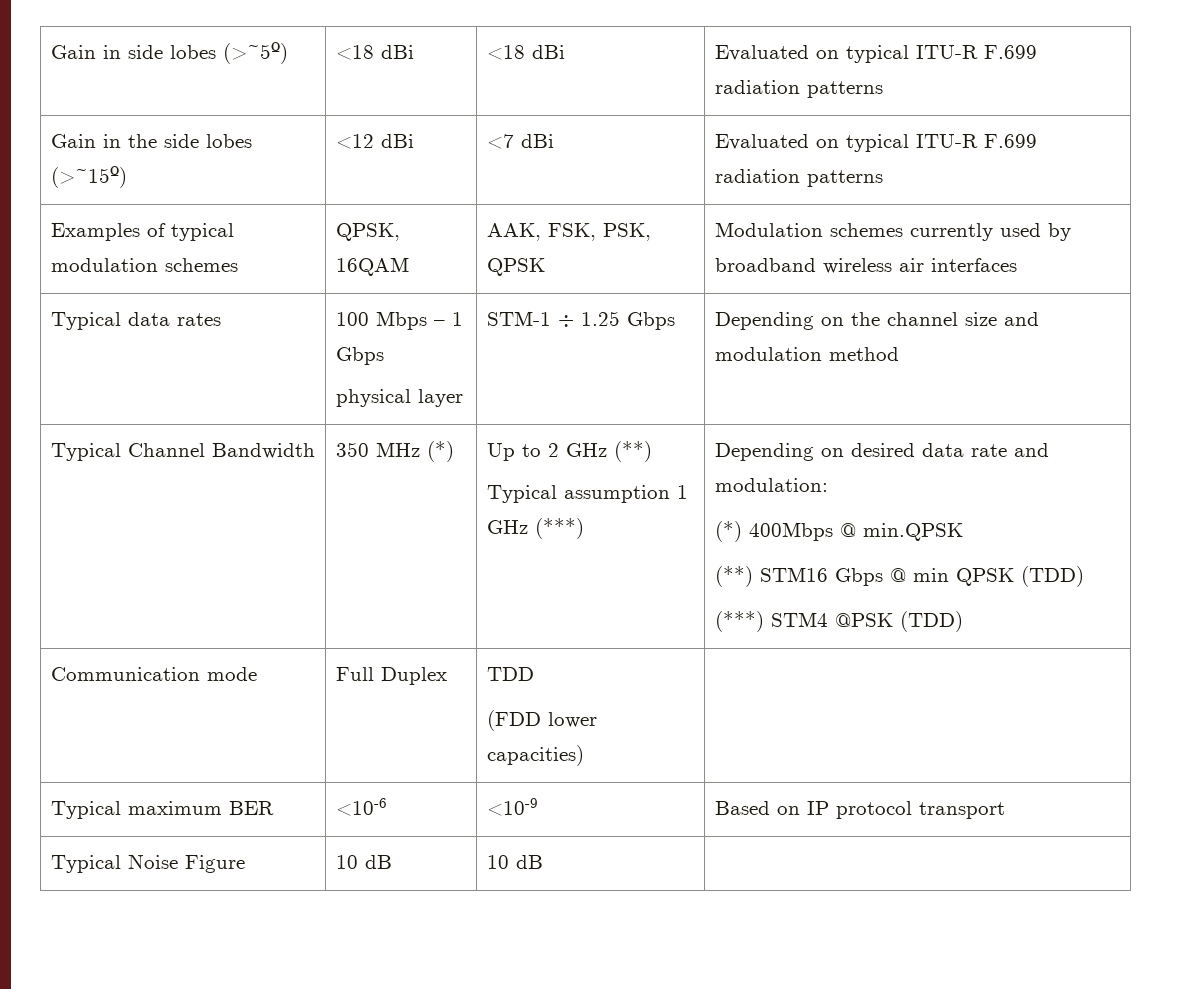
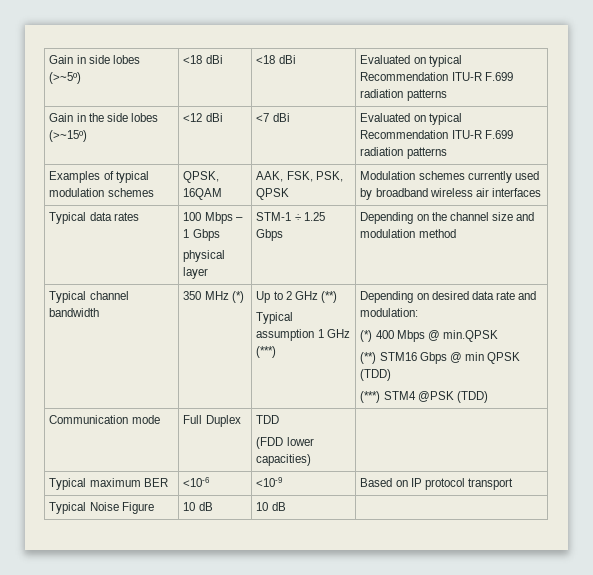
- Gain in side lobes (>~5º) | <18 dBi | <18 dBi | Evaluated on typical ITU-R F.699 radiation patterns
+ Gain in side lobes (>~5º) | <18 dBi | <18 dBi | Evaluated on typical Recommendation ITU-R F.699 radiation patterns
- Gain in the side lobes (>~15º) | <12 dBi | <7 dBi | Evaluated on typical ITU-R F.699 radiation patterns
+ Gain in the side lobes (>~15º) | <12 dBi | <7 dBi | Evaluated on typical Recommendation ITU-R F.699 radiation patterns
- Typical Channel Bandwidth | 350 MHz (*) | Up to 2 GHz (**)
+ Typical channel bandwidth | 350 MHz (*) | Up to 2 GHz (**)
  Typical assumption 1 GHz (***) | Depending on desired data rate and modulation:
- (*) 400Mbps @ min.QPSK
+ (*) 400 Mbps @ min.QPSK

